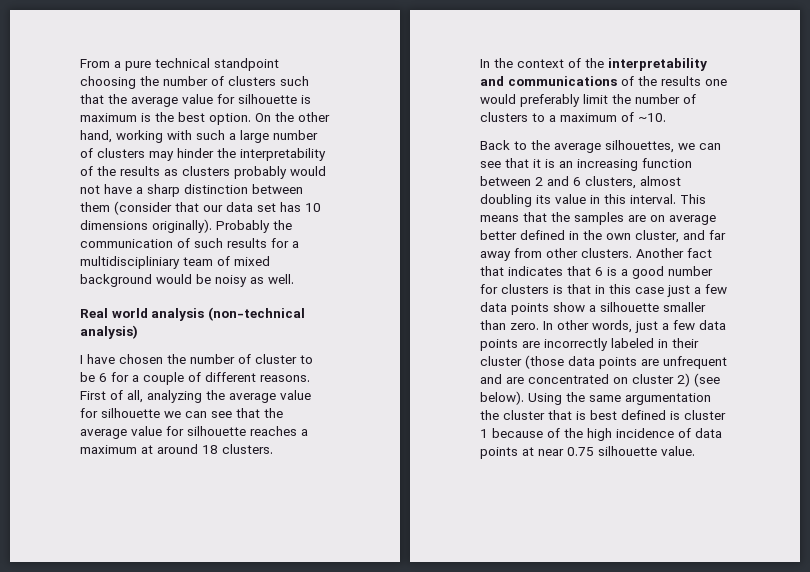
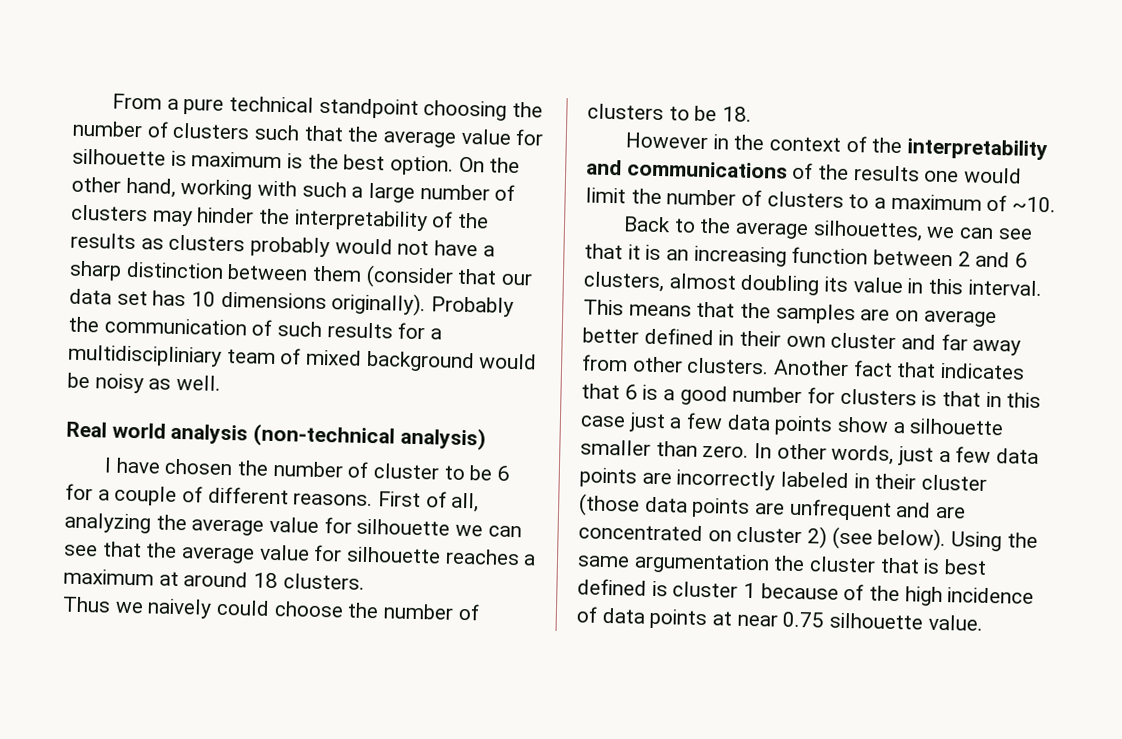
- In the context of the interpretability and communications of the results one would preferably limit the number of clusters to a maximum of ~10.
+ Thus we naively could choose the number of clusters to be 18.
+ However in the context of the interpretability and communications of the results one would limit the number of clusters to a maximum of ~10.
- This means that the samples are on average better defined in the own cluster, and far away from other clusters.
+ This means that the samples are on average better defined in their own cluster and far away from other clusters.

